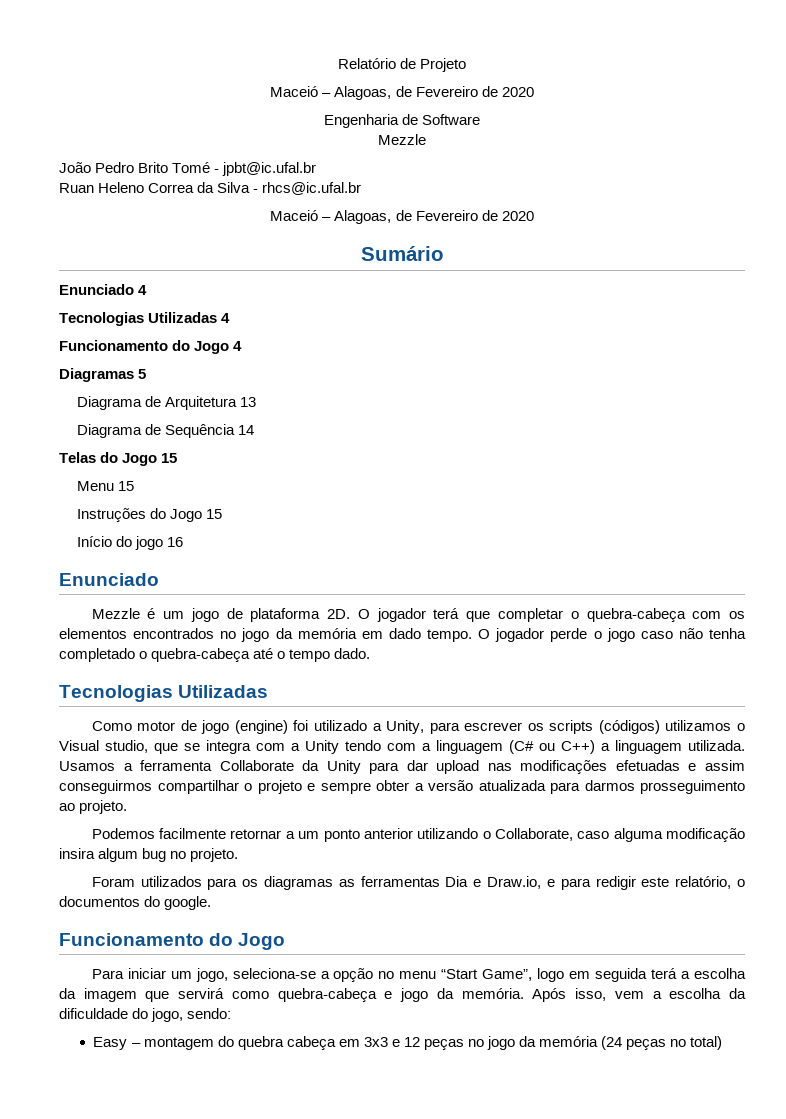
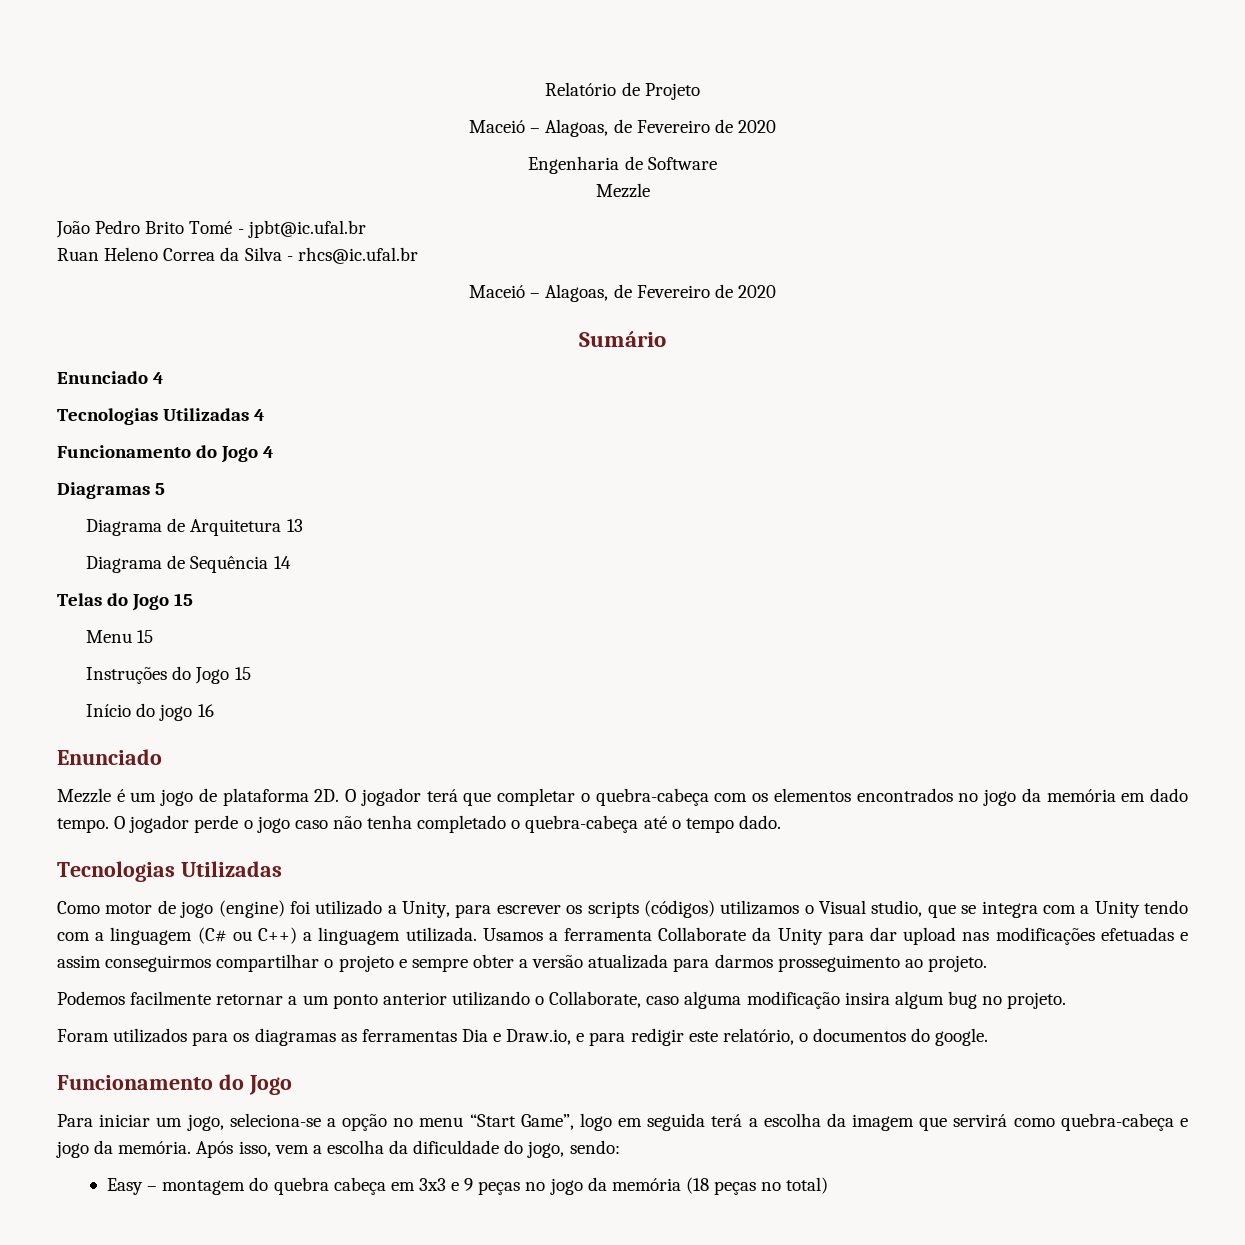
- Easy – montagem do quebra cabeça em 3x3 e 12 peças no jogo da memória (24 peças no total)
+ Easy – montagem do quebra cabeça em 3x3 e 9 peças no jogo da memória (18 peças no total)

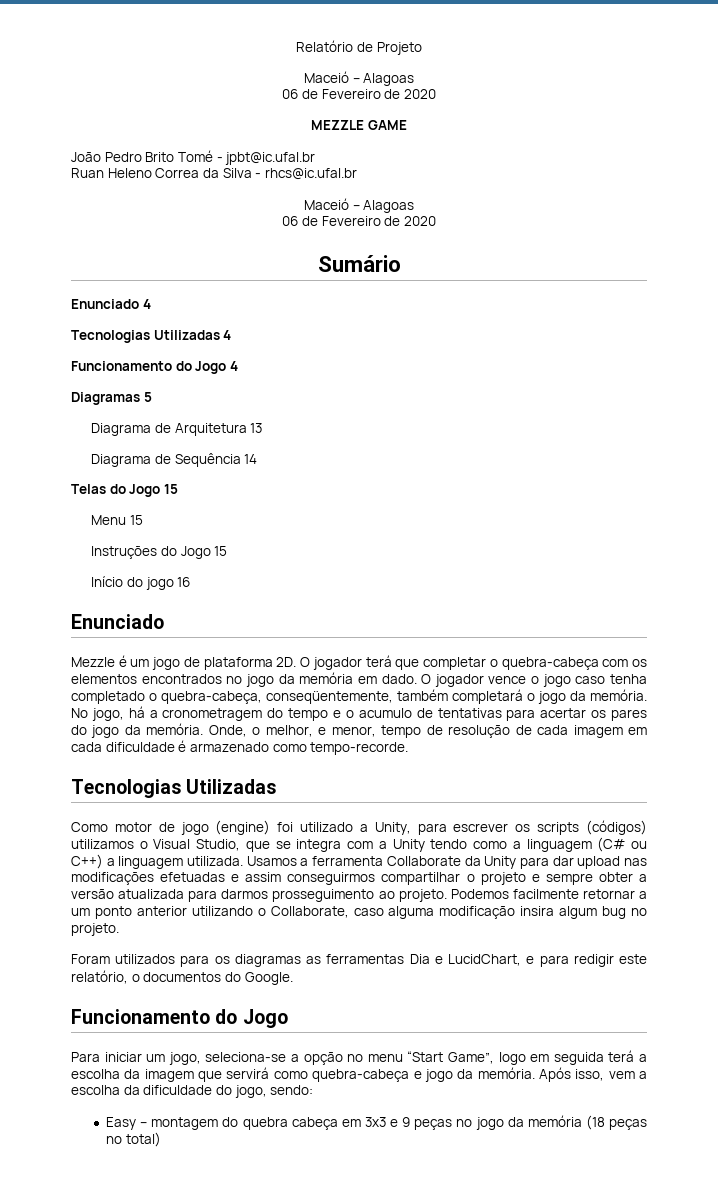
  Relatório de Projeto
- Maceió – Alagoas, de Fevereiro de 2020
- Engenharia de Software
- Mezzle
+ Maceió – Alagoas
+ 06 de Fevereiro de 2020
+ MEZZLE GAME
  Ruan Heleno Correa da Silva - rhcs@ic.ufal.br
- Maceió – Alagoas, de Fevereiro de 2020
+ Maceió – Alagoas
+ 06 de Fevereiro de 2020
- O jogador terá que completar o quebra-cabeça com os elementos encontrados no jogo da memória em dado tempo. O jogador perde o jogo caso não tenha completado o quebra-cabeça até o tempo dado.
+ O jogador terá que completar o quebra-cabeça com os elementos encontrados no jogo da memória em dado. O jogador vence o jogo caso tenha completado o quebra-cabeça, conseqüentemente, também completará o jogo da memória. No jogo, há a cronometragem do tempo e o acumulo de tentativas para acertar os pares do jogo da memória. Onde, o melhor, e menor, tempo de resolução de cada imagem em cada dificuldade é armazenado como tempo-recorde.
- Como motor de jogo (engine) foi utilizado a Unity, para escrever os scripts (códigos) utilizamos o Visual studio, que se integra com a Unity tendo com a linguagem (C# ou C++) a linguagem utilizada.
+ Como motor de jogo (engine) foi utilizado a Unity, para escrever os scripts (códigos) utilizamos o Visual Studio, que se integra com a Unity tendo como a linguagem (C# ou C++) a linguagem utilizada.
- Usamos a ferramenta Collaborate da Unity para dar upload nas modificações efetuadas e assim conseguirmos compartilhar o projeto e sempre obter a versão atualizada para darmos prosseguimento ao projeto.
- Podemos facilmente retornar a um ponto anterior utilizando o Collaborate, caso alguma modificação insira algum bug no projeto.
+ Usamos a ferramenta Collaborate da Unity para dar upload nas modificações efetuadas e assim conseguirmos compartilhar o projeto e sempre obter a versão atualizada para darmos prosseguimento ao projeto. Podemos facilmente retornar a um ponto anterior utilizando o Collaborate, caso alguma modificação insira algum bug no projeto.
- Foram utilizados para os diagramas as ferramentas Dia e Draw.io, e para redigir este relatório, o documentos do google.
+ Foram utilizados para os diagramas as ferramentas Dia e LucidChart, e para redigir este relatório, o documentos do Google.

